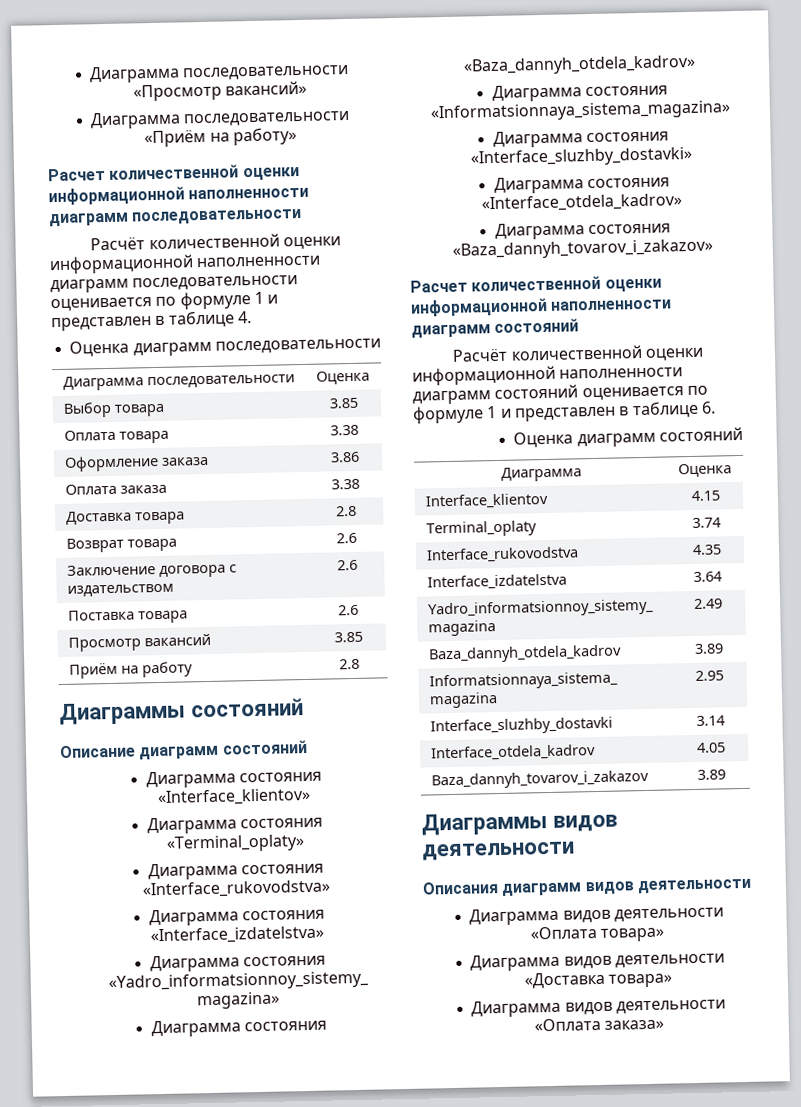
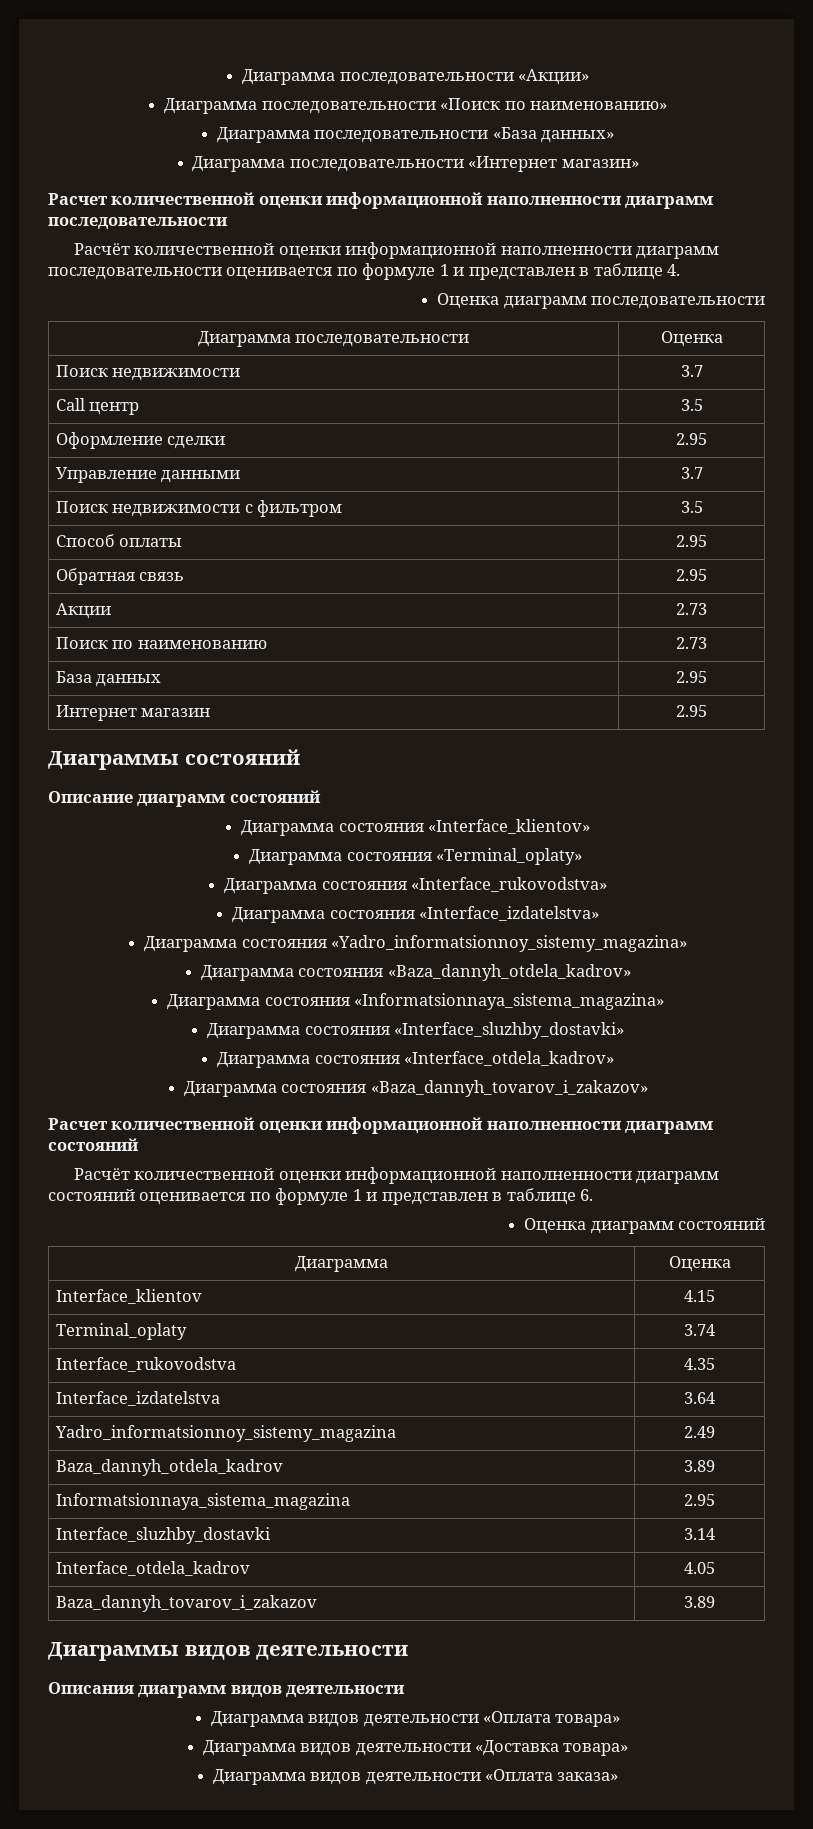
- Диаграмма последовательности «Просмотр вакансий»
- Диаграмма последовательности «Приём на работу»
+ Диаграмма последовательности «Акции»
+ Диаграмма последовательности «Поиск по наименованию»
+ Диаграмма последовательности «База данных»
+ Диаграмма последовательности «Интернет магазин»
- Выбор товара | 3.85
- Оплата товара | 3.38
- Оформление заказа | 3.86
- Оплата заказа | 3.38
- Доставка товара | 2.8
- Возврат товара | 2.6
- Заключение договора с издательством | 2.6
- Поставка товара | 2.6
- Просмотр вакансий | 3.85
- Приём на работу | 2.8
+ Поиск недвижимости | 3.7
+ Call центр | 3.5
+ Оформление сделки | 2.95
+ Управление данными | 3.7
+ Поиск недвижимости с фильтром | 3.5
+ Способ оплаты | 2.95
+ Обратная связь | 2.95
+ Акции | 2.73
+ Поиск по наименованию | 2.73
+ База данных | 2.95
+ Интернет магазин | 2.95

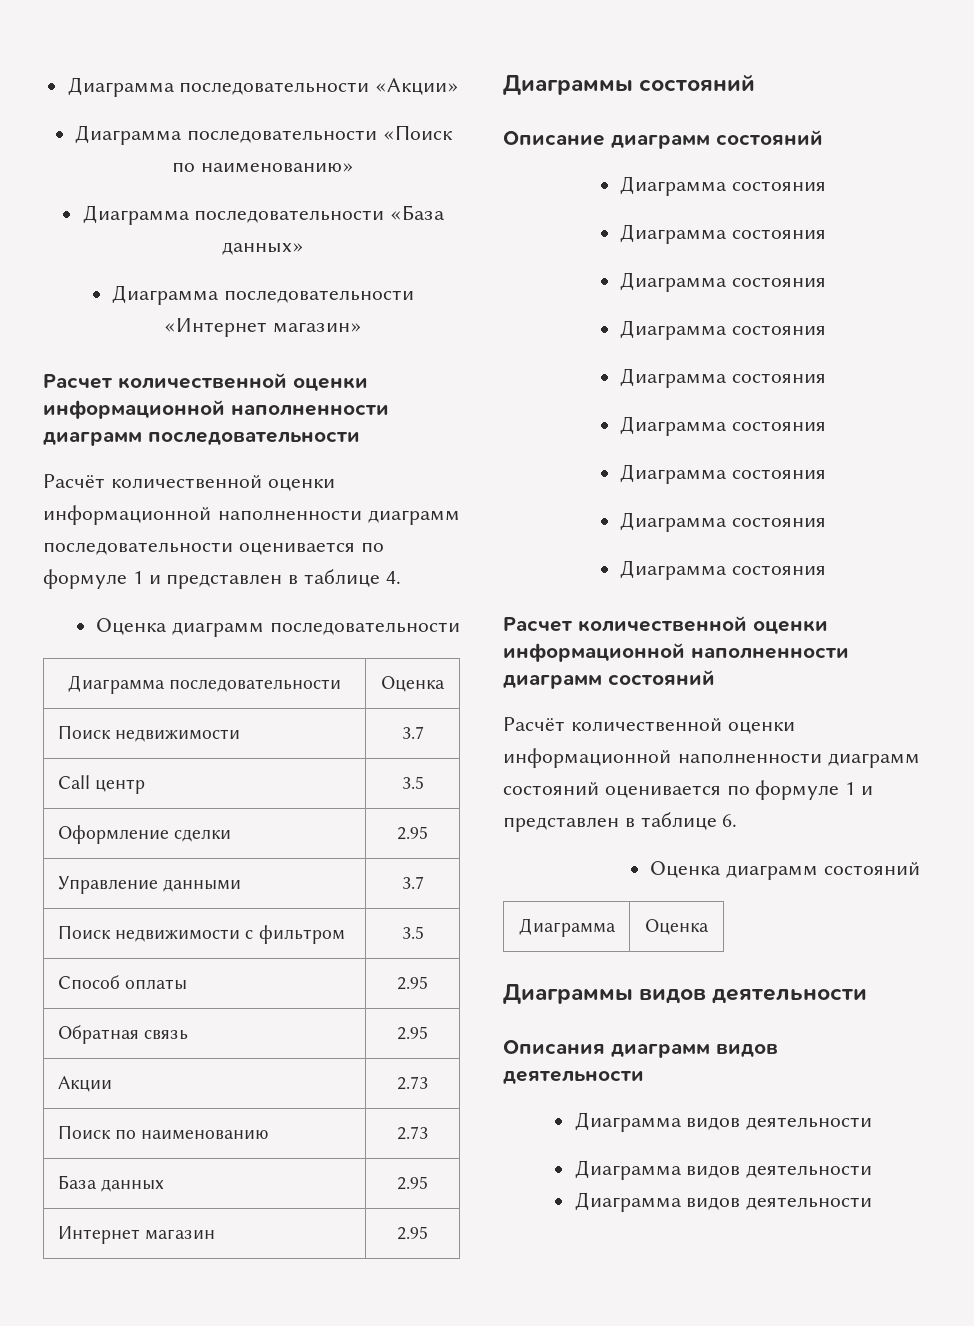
  Описание диаграмм состояний
- Диаграмма состояния «Interface_klientov»
- Диаграмма состояния «Terminal_oplaty»
- Диаграмма состояния «Interface_rukovodstva»
- Диаграмма состояния «Interface_izdatelstva»
- Диаграмма состояния «Yadro_informatsionnoy_sistemy_magazina»
- Диаграмма состояния «Baza_dannyh_otdela_kadrov»
- Диаграмма состояния «Informatsionnaya_sistema_magazina»
- Диаграмма состояния «Interface_sluzhby_dostavki»
- Диаграмма состояния «Interface_otdela_kadrov»
- Диаграмма состояния «Baza_dannyh_tovarov_i_zakazov»
+ Диаграмма состояния
+ Диаграмма состояния
+ Диаграмма состояния
+ Диаграмма состояния
+ Диаграмма состояния
+ Диаграмма состояния
+ Диаграмма состояния
+ Диаграмма состояния
+ Диаграмма состояния
- Interface_klientov | 4.15
- Terminal_oplaty | 3.74
- Interface_rukovodstva | 4.35
- Interface_izdatelstva | 3.64
- Yadro_informatsionnoy_sistemy_magazina | 2.49
- Baza_dannyh_otdela_kadrov | 3.89
- Informatsionnaya_sistema_magazina | 2.95
- Interface_sluzhby_dostavki | 3.14
- Interface_otdela_kadrov | 4.05
- Baza_dannyh_tovarov_i_zakazov | 3.89
  Описания диаграмм видов деятельности
- Диаграмма видов деятельности «Оплата товара»
- Диаграмма видов деятельности «Доставка товара»
- Диаграмма видов деятельности «Оплата заказа»
+ Диаграмма видов деятельности
+ Диаграмма видов деятельности
+ Диаграмма видов деятельности

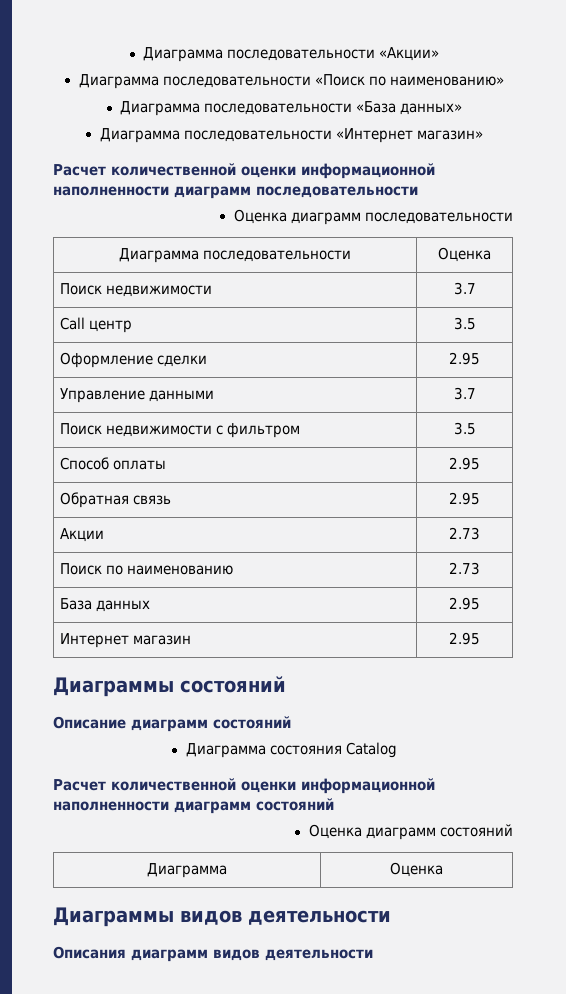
- Расчёт количественной оценки информационной наполненности диаграмм последовательности оценивается по формуле 1 и представлен в таблице 4.
  Описание диаграмм состояний
- Диаграмма состояния
- Диаграмма состояния
- Диаграмма состояния
- Диаграмма состояния
- Диаграмма состояния
- Диаграмма состояния
- Диаграмма состояния
- Диаграмма состояния
- Диаграмма состояния
+ Диаграмма состояния Catalog
- Расчёт количественной оценки информационной наполненности диаграмм состояний оценивается по формуле 1 и представлен в таблице 6.
  Описания диаграмм видов деятельности
- Диаграмма видов деятельности
- Диаграмма видов деятельности
- Диаграмма видов деятельности

